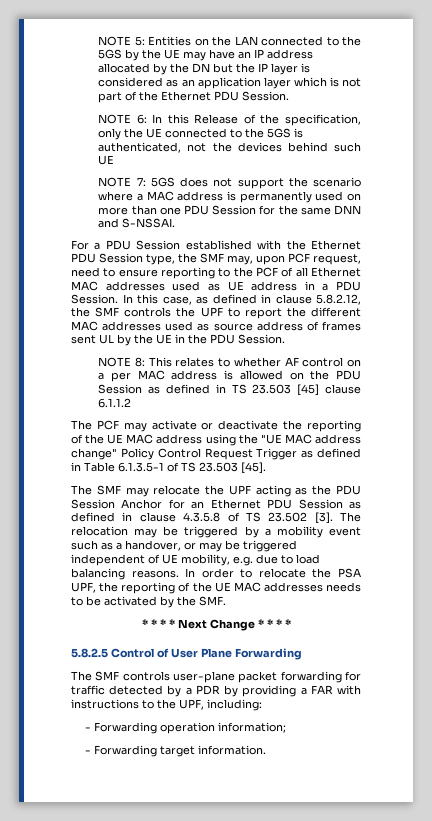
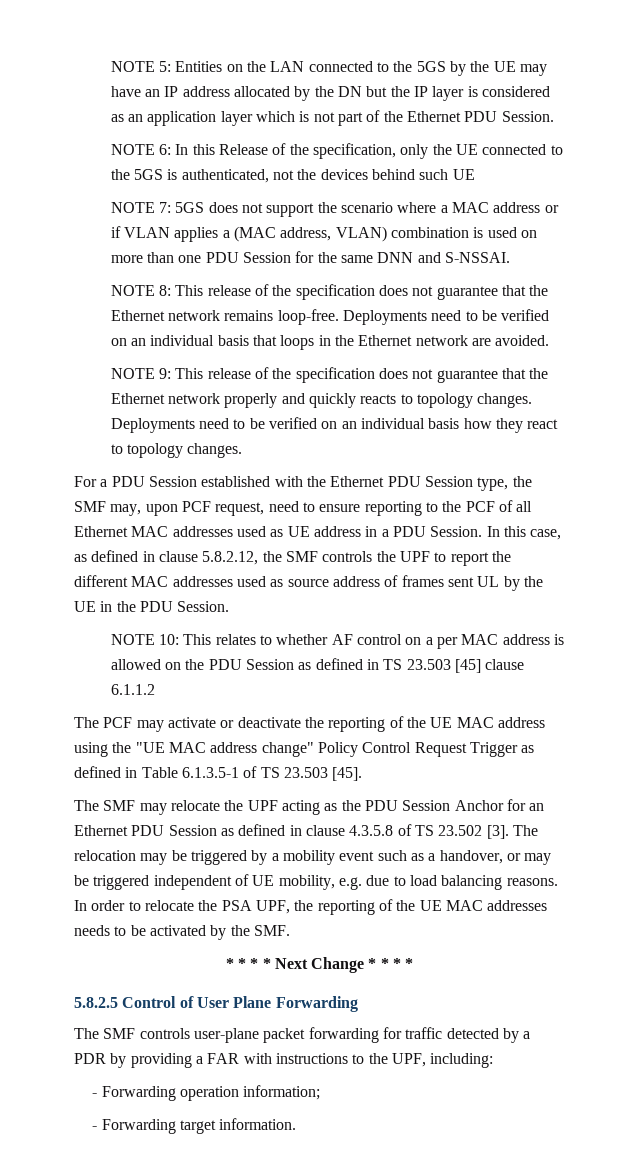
- NOTE 7: 5GS does not support the scenario where a MAC address is permanently used on more than one PDU Session for the same DNN and S-NSSAI.
+ NOTE 7: 5GS does not support the scenario where a MAC address or if VLAN applies a (MAC address, VLAN) combination is used on more than one PDU Session for the same DNN and S-NSSAI.
+ NOTE 8: This release of the specification does not guarantee that the Ethernet network remains loop-free. Deployments need to be verified on an individual basis that loops in the Ethernet network are avoided.
+ NOTE 9: This release of the specification does not guarantee that the Ethernet network properly and quickly reacts to topology changes. Deployments need to be verified on an individual basis how they react to topology changes.
- NOTE 8: This relates to whether AF control on a per MAC address is allowed on the PDU Session as defined in TS 23.503 [45] clause 6.1.1.2
+ NOTE 10: This relates to whether AF control on a per MAC address is allowed on the PDU Session as defined in TS 23.503 [45] clause 6.1.1.2

